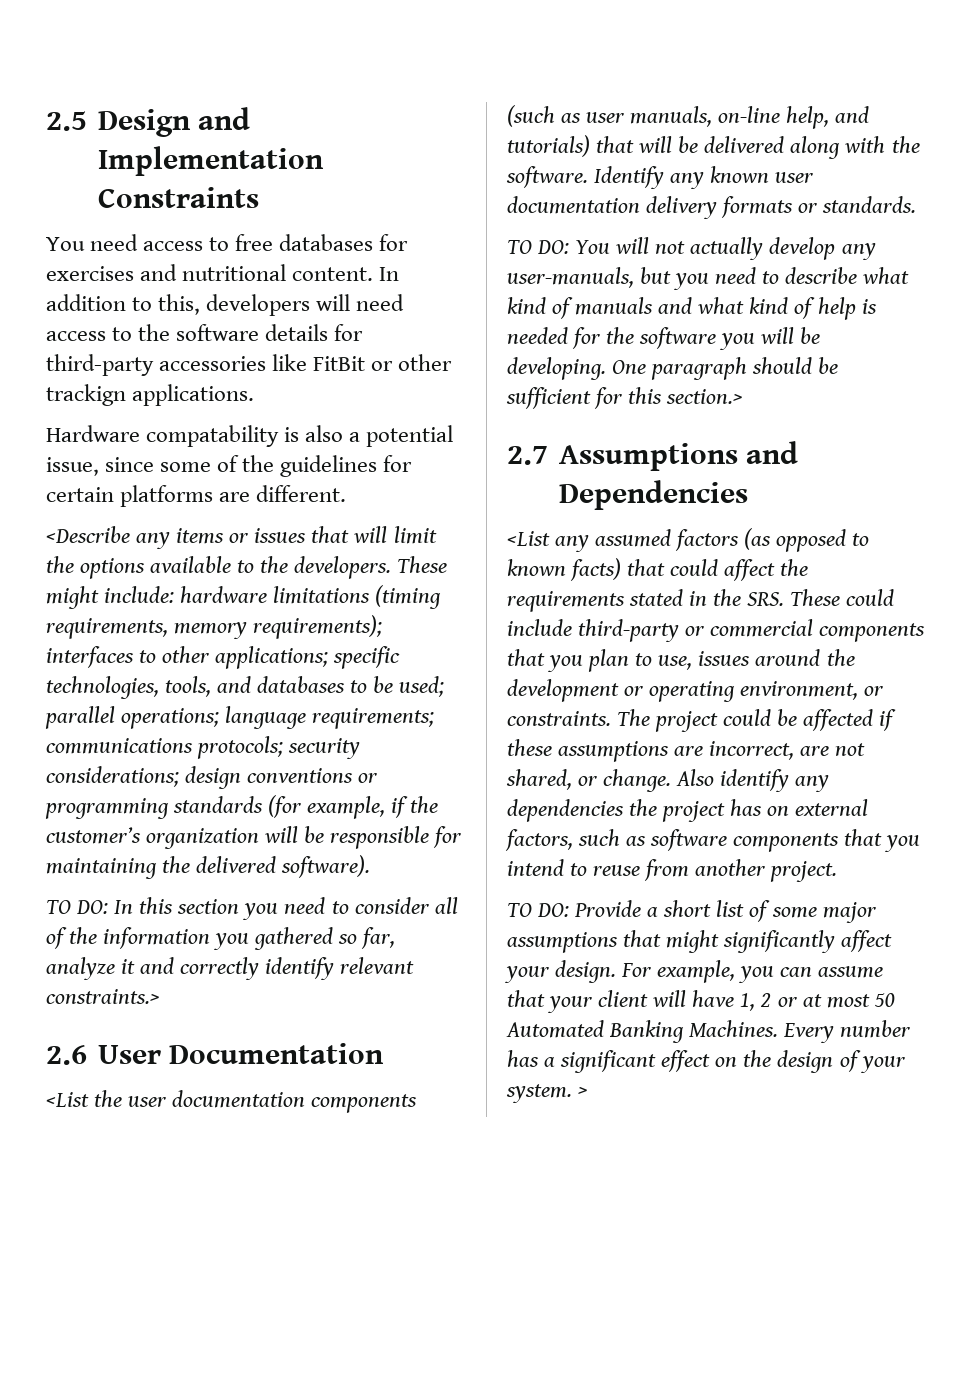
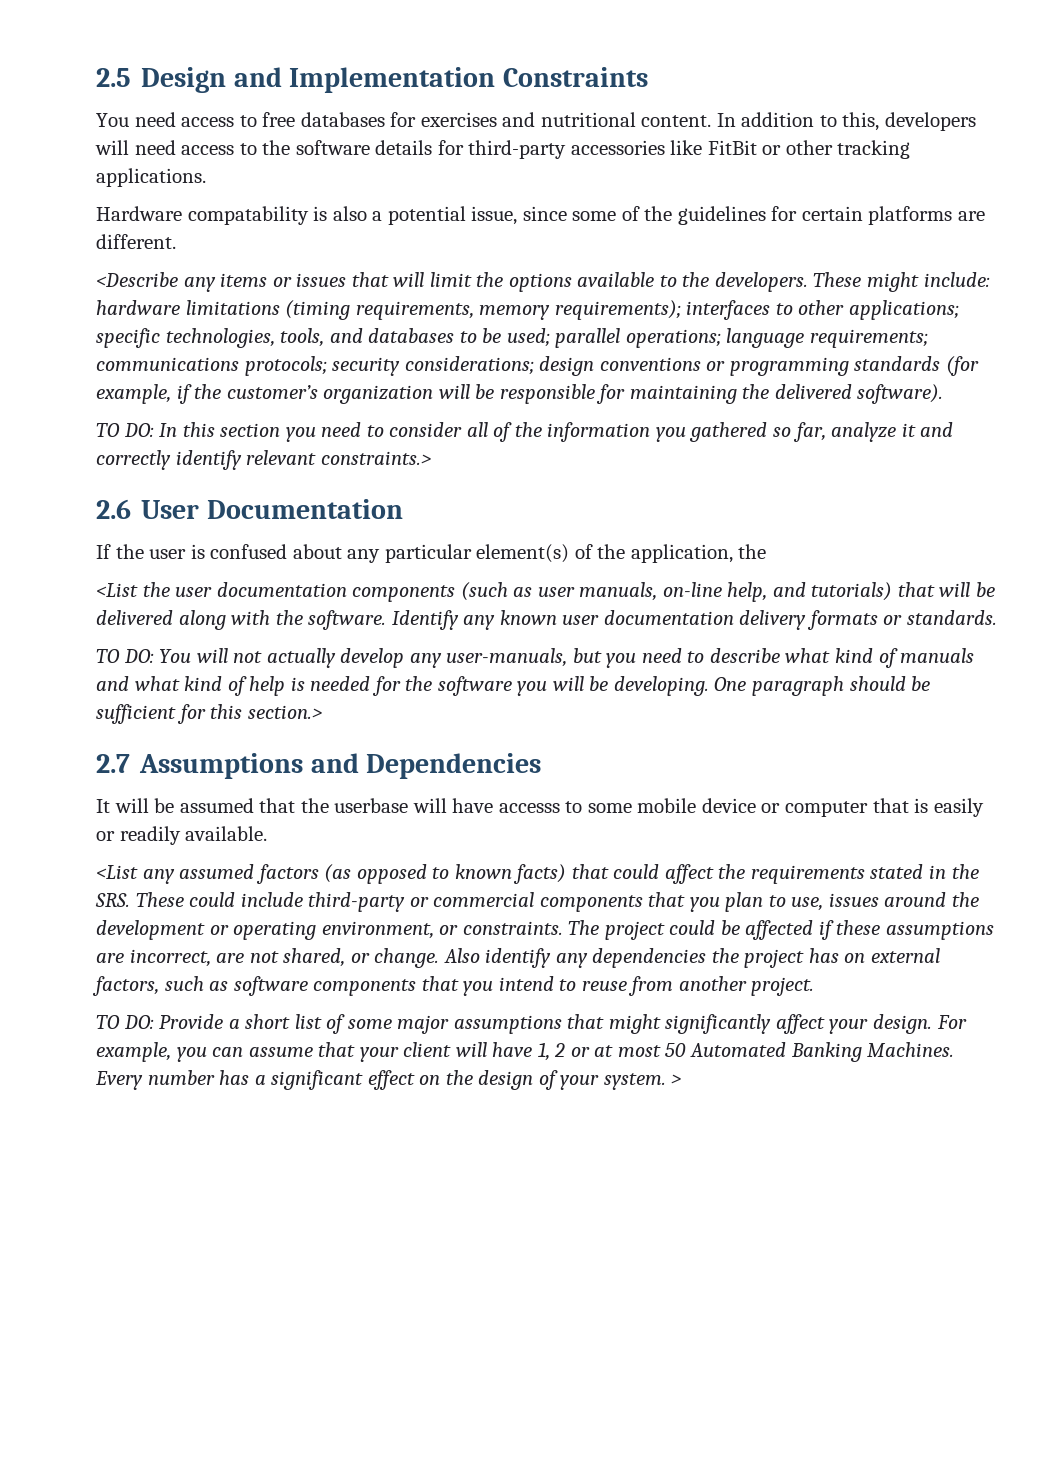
- In addition to this, developers will need access to the software details for third-party accessories like FitBit or other trackign applications.
+ In addition to this, developers will need access to the software details for third-party accessories like FitBit or other tracking applications.
+ If the user is confused about any particular element(s) of the application, the
+ It will be assumed that the userbase will have accesss to some mobile device or computer that is easily or readily available.

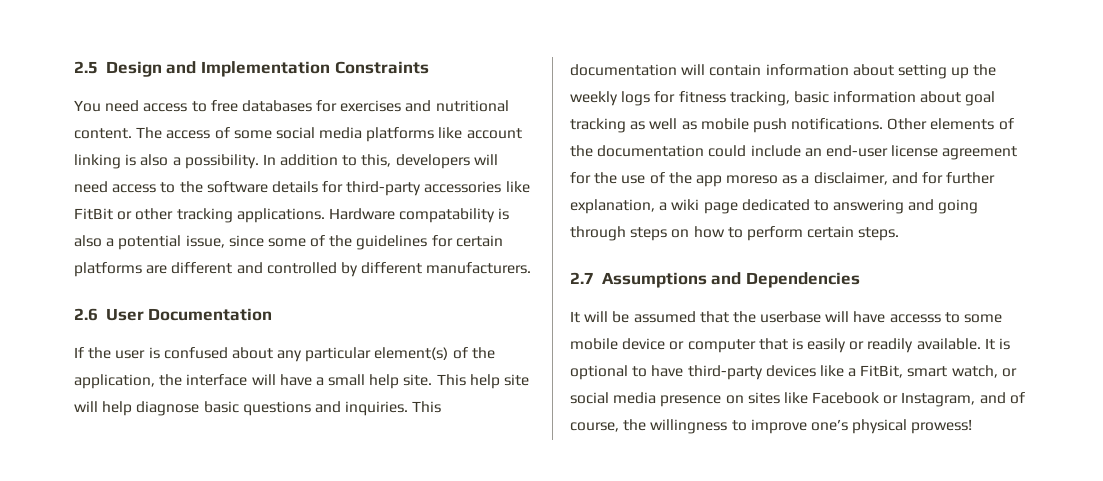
+ The access of some social media platforms like account linking is also a possibility.
- In addition to this, developers will need access to the software details for third-party accessories like FitBit or other tracking applications.
- Hardware compatability is also a potential issue, since some of the guidelines for certain platforms are different.
- <Describe any items or issues that will limit the options available to the developers. These might include: hardware limitations (timing requirements, memory requirements); interfaces to other applications; specific technologies, tools, and databases to be used; parallel operations; language requirements; communications protocols; security considerations; design conventions or programming standards (for example, if the customer’s organization will be responsible for maintaining the delivered software).
- TO DO: In this section you need to consider all of the information you gathered so far, analyze it and correctly identify relevant constraints.>
+ In addition to this, developers will need access to the software details for third-party accessories like FitBit or other tracking applications. Hardware compatability is also a potential issue, since some of the guidelines for certain platforms are different and controlled by different manufacturers.
- If the user is confused about any particular element(s) of the application, the
- <List the user documentation components (such as user manuals, on-line help, and tutorials) that will be delivered along with the software. Identify any known user documentation delivery formats or standards.
- TO DO: You will not actually develop any user-manuals, but you need to describe what kind of manuals and what kind of help is needed for the software you will be developing. One paragraph should be sufficient for this section.>
+ If the user is confused about any particular element(s) of the application, the interface will have a small help site. This help site will help diagnose basic questions and inquiries. This documentation will contain information about setting up the weekly logs for fitness tracking, basic information about goal tracking as well as mobile push notifications. Other elements of the documentation could include an end-user license agreement for the use of the app moreso as a disclaimer, and for further explanation, a wiki page dedicated to answering and going through steps on how to perform certain steps.
- It will be assumed that the userbase will have accesss to some mobile device or computer that is easily or readily available.
- <List any assumed factors (as opposed to known facts) that could affect the requirements stated in the SRS. These could include third-party or commercial components that you plan to use, issues around the development or operating environment, or constraints. The project could be affected if these assumptions are incorrect, are not shared, or change. Also identify any dependencies the project has on external factors, such as software components that you intend to reuse from another project.
- TO DO: Provide a short list of some major assumptions that might significantly affect your design. For example, you can assume that your client will have 1, 2 or at most 50 Automated Banking Machines. Every number has a significant effect on the design of your system. >
+ It will be assumed that the userbase will have accesss to some mobile device or computer that is easily or readily available. It is optional to have third-party devices like a FitBit, smart watch, or social media presence on sites like Facebook or Instagram, and of course, the willingness to improve one’s physical prowess!

